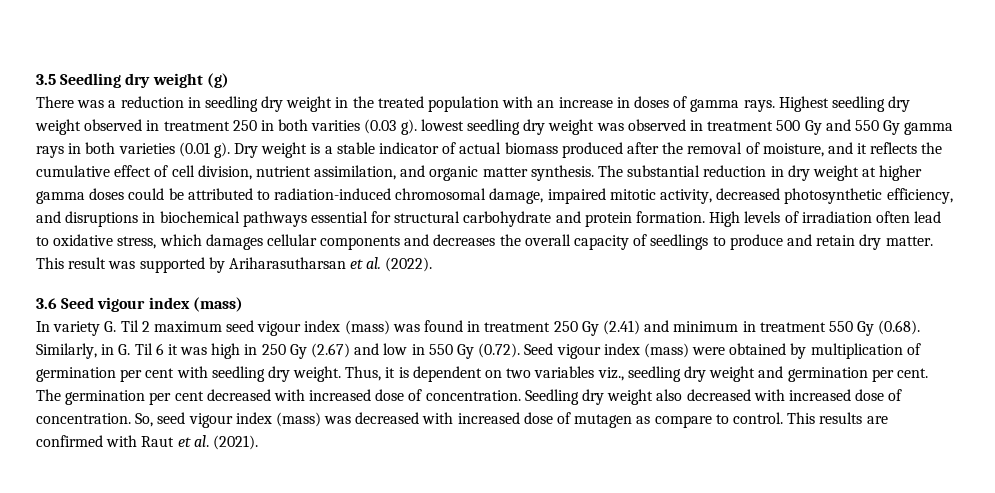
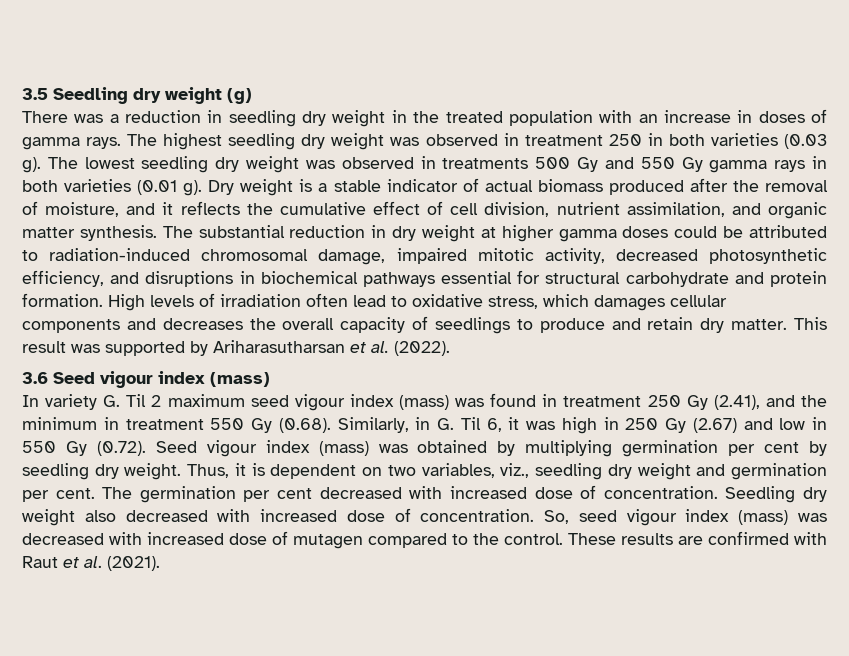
- Highest seedling dry weight observed in treatment 250 in both varities (0.03 g). lowest seedling dry weight was observed in treatment 500 Gy and 550 Gy gamma rays in both varieties (0.01 g).
+ The highest seedling dry weight was observed in treatment 250 in both varieties (0.03 g). The lowest seedling dry weight was observed in treatments 500 Gy and 550 Gy gamma rays in both varieties (0.01 g).
- In variety G. Til 2 maximum seed vigour index (mass) was found in treatment 250 Gy (2.41) and minimum in treatment 550 Gy (0.68). Similarly, in G. Til 6 it was high in 250 Gy (2.67) and low in 550 Gy (0.72). Seed vigour index (mass) were obtained by multiplication of germination per cent with seedling dry weight.
+ In variety G. Til 2 maximum seed vigour index (mass) was found in treatment 250 Gy (2.41), and the minimum in treatment 550 Gy (0.68). Similarly, in G. Til 6, it was high in 250 Gy (2.67) and low in 550 Gy (0.72). Seed vigour index (mass) was obtained by multiplying germination per cent by seedling dry weight.
- Thus, it is dependent on two variables viz., seedling dry weight and germination per cent.
+ Thus, it is dependent on two variables, viz., seedling dry weight and germination per cent.
- So, seed vigour index (mass) was decreased with increased dose of mutagen as compare to control. This results are confirmed with Raut et al. (2021).
+ So, seed vigour index (mass) was decreased with increased dose of mutagen compared to the control. These results are confirmed with Raut et al. (2021).

